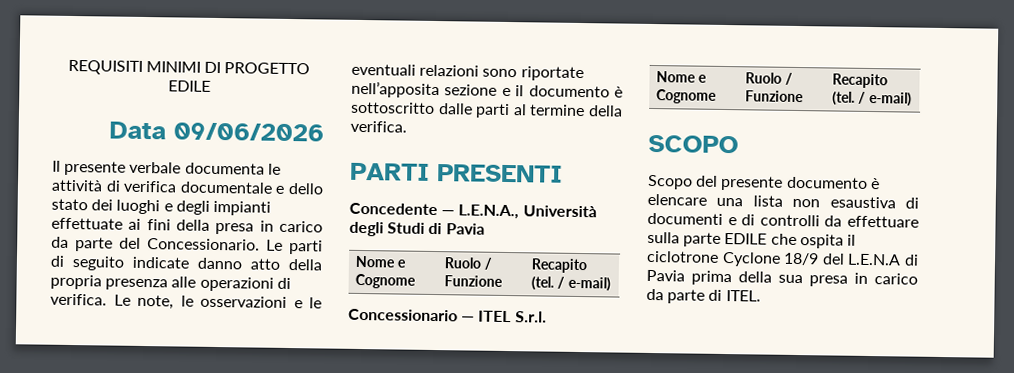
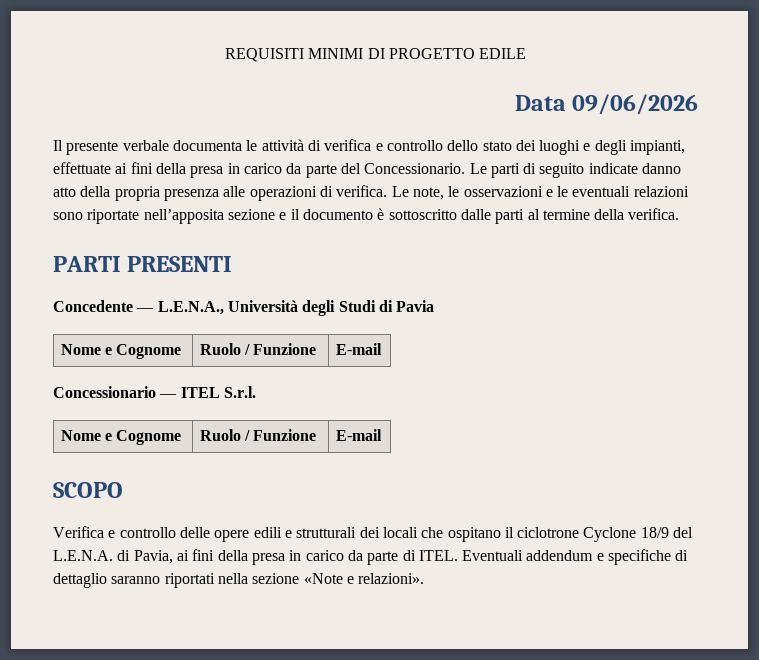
- Il presente verbale documenta le attività di verifica documentale e dello stato dei luoghi e degli impianti effettuate ai fini della presa in carico da parte del Concessionario.
+ Il presente verbale documenta le attività di verifica e controllo dello stato dei luoghi e degli impianti, effettuate ai fini della presa in carico da parte del Concessionario.
  Concedente — L.E.N.A., Università degli Studi di Pavia
- Nome e Cognome | Ruolo / Funzione | Recapito (tel. / e-mail)
+ Nome e Cognome | Ruolo / Funzione | E-mail
  Concessionario — ITEL S.r.l.
- Nome e Cognome | Ruolo / Funzione | Recapito (tel. / e-mail)
+ Nome e Cognome | Ruolo / Funzione | E-mail
  SCOPO
- Scopo del presente documento è elencare una lista non esaustiva di documenti e di controlli da effettuare sulla parte EDILE che ospita il ciclotrone Cyclone 18/9 del L.E.N.A di Pavia prima della sua presa in carico da parte di ITEL.
+ Verifica e controllo delle opere edili e strutturali dei locali che ospitano il ciclotrone Cyclone 18/9 del L.E.N.A. di Pavia, ai fini della presa in carico da parte di ITEL.
+ Eventuali addendum e specifiche di dettaglio saranno riportati nella sezione «Note e relazioni».

